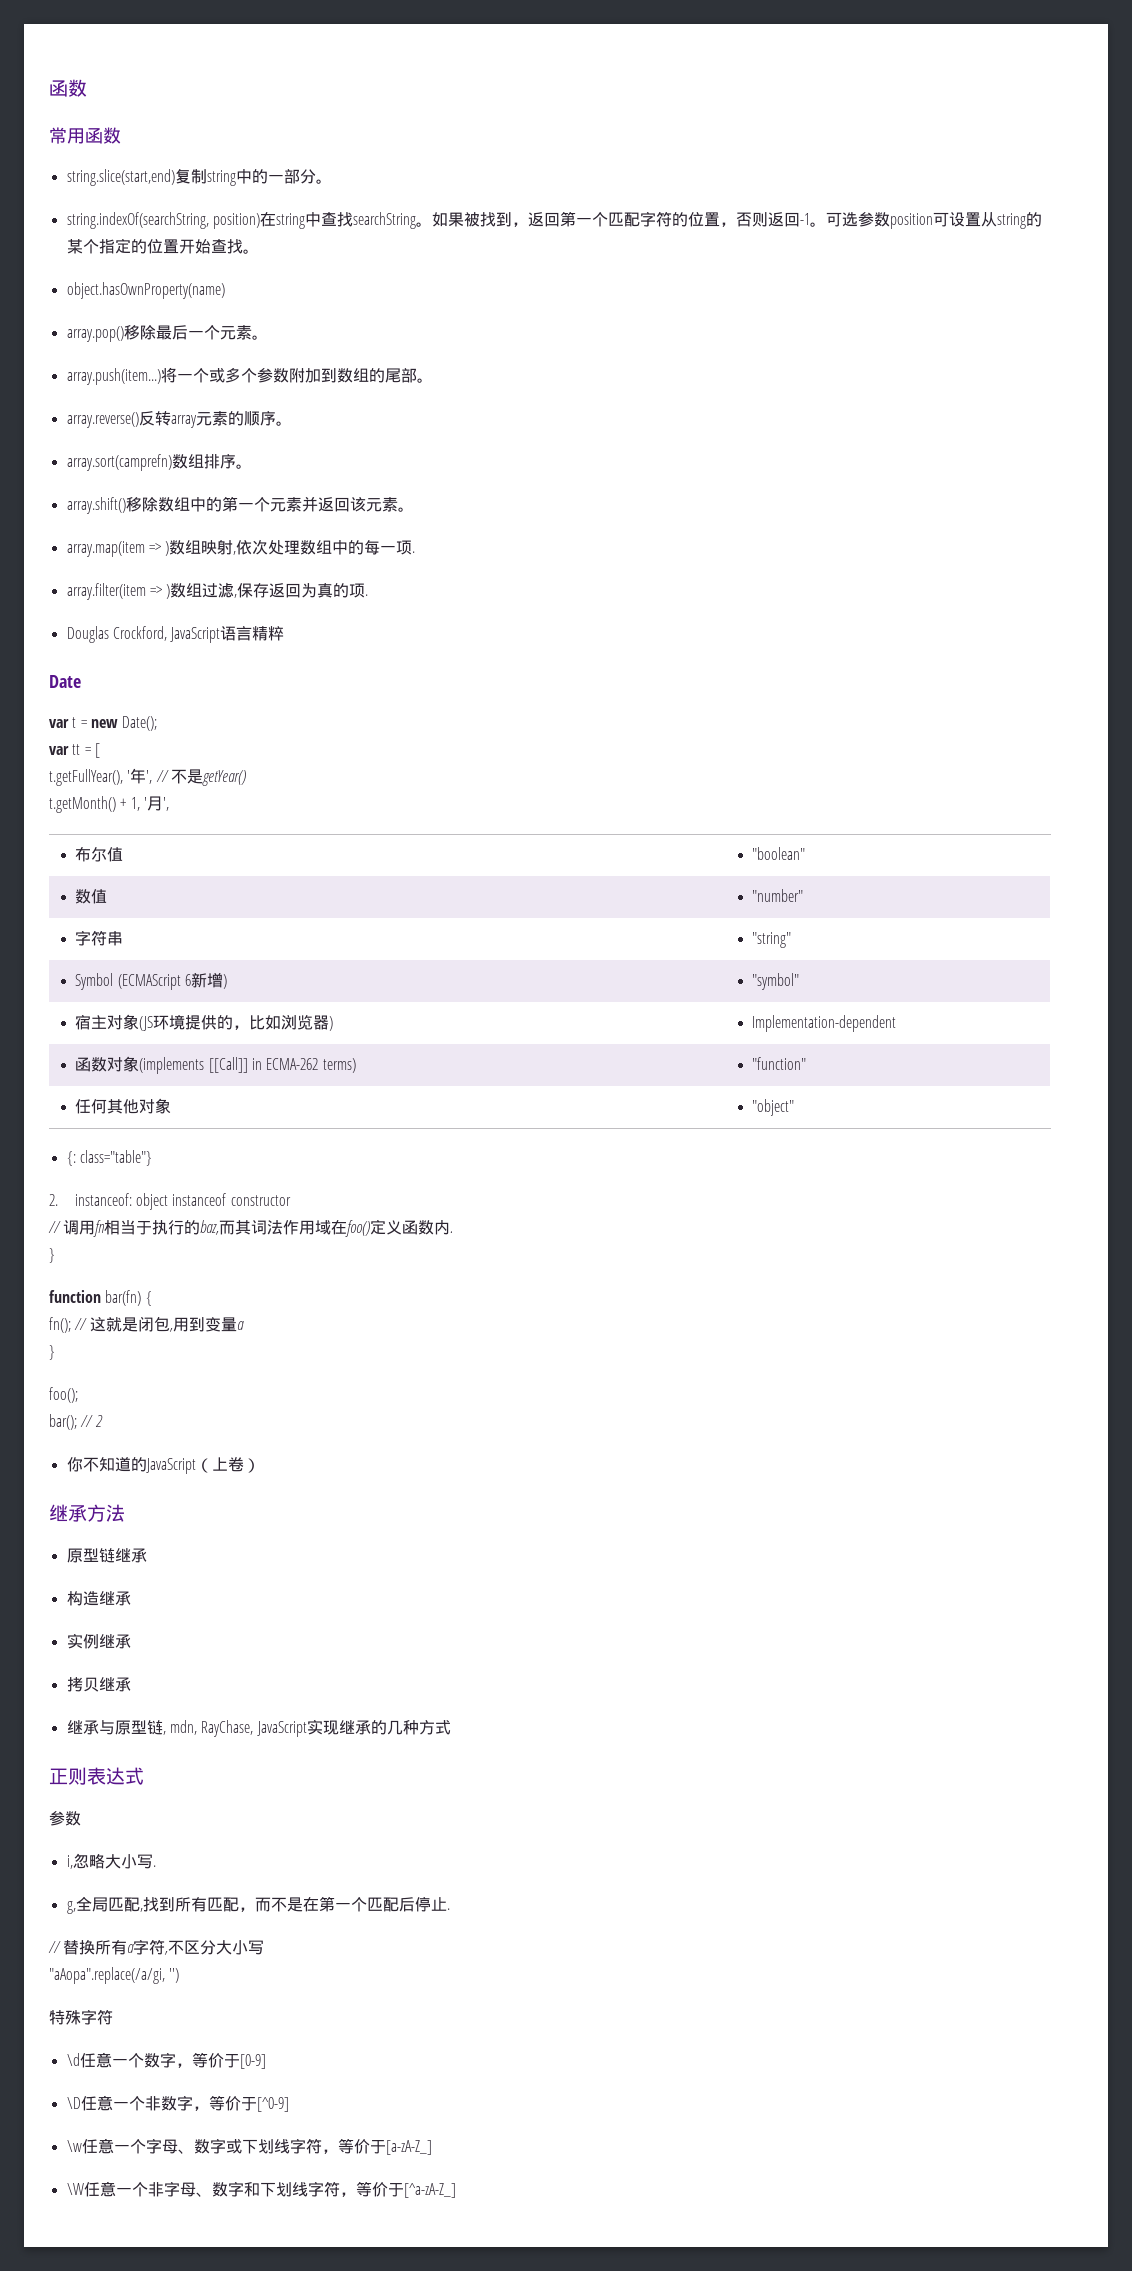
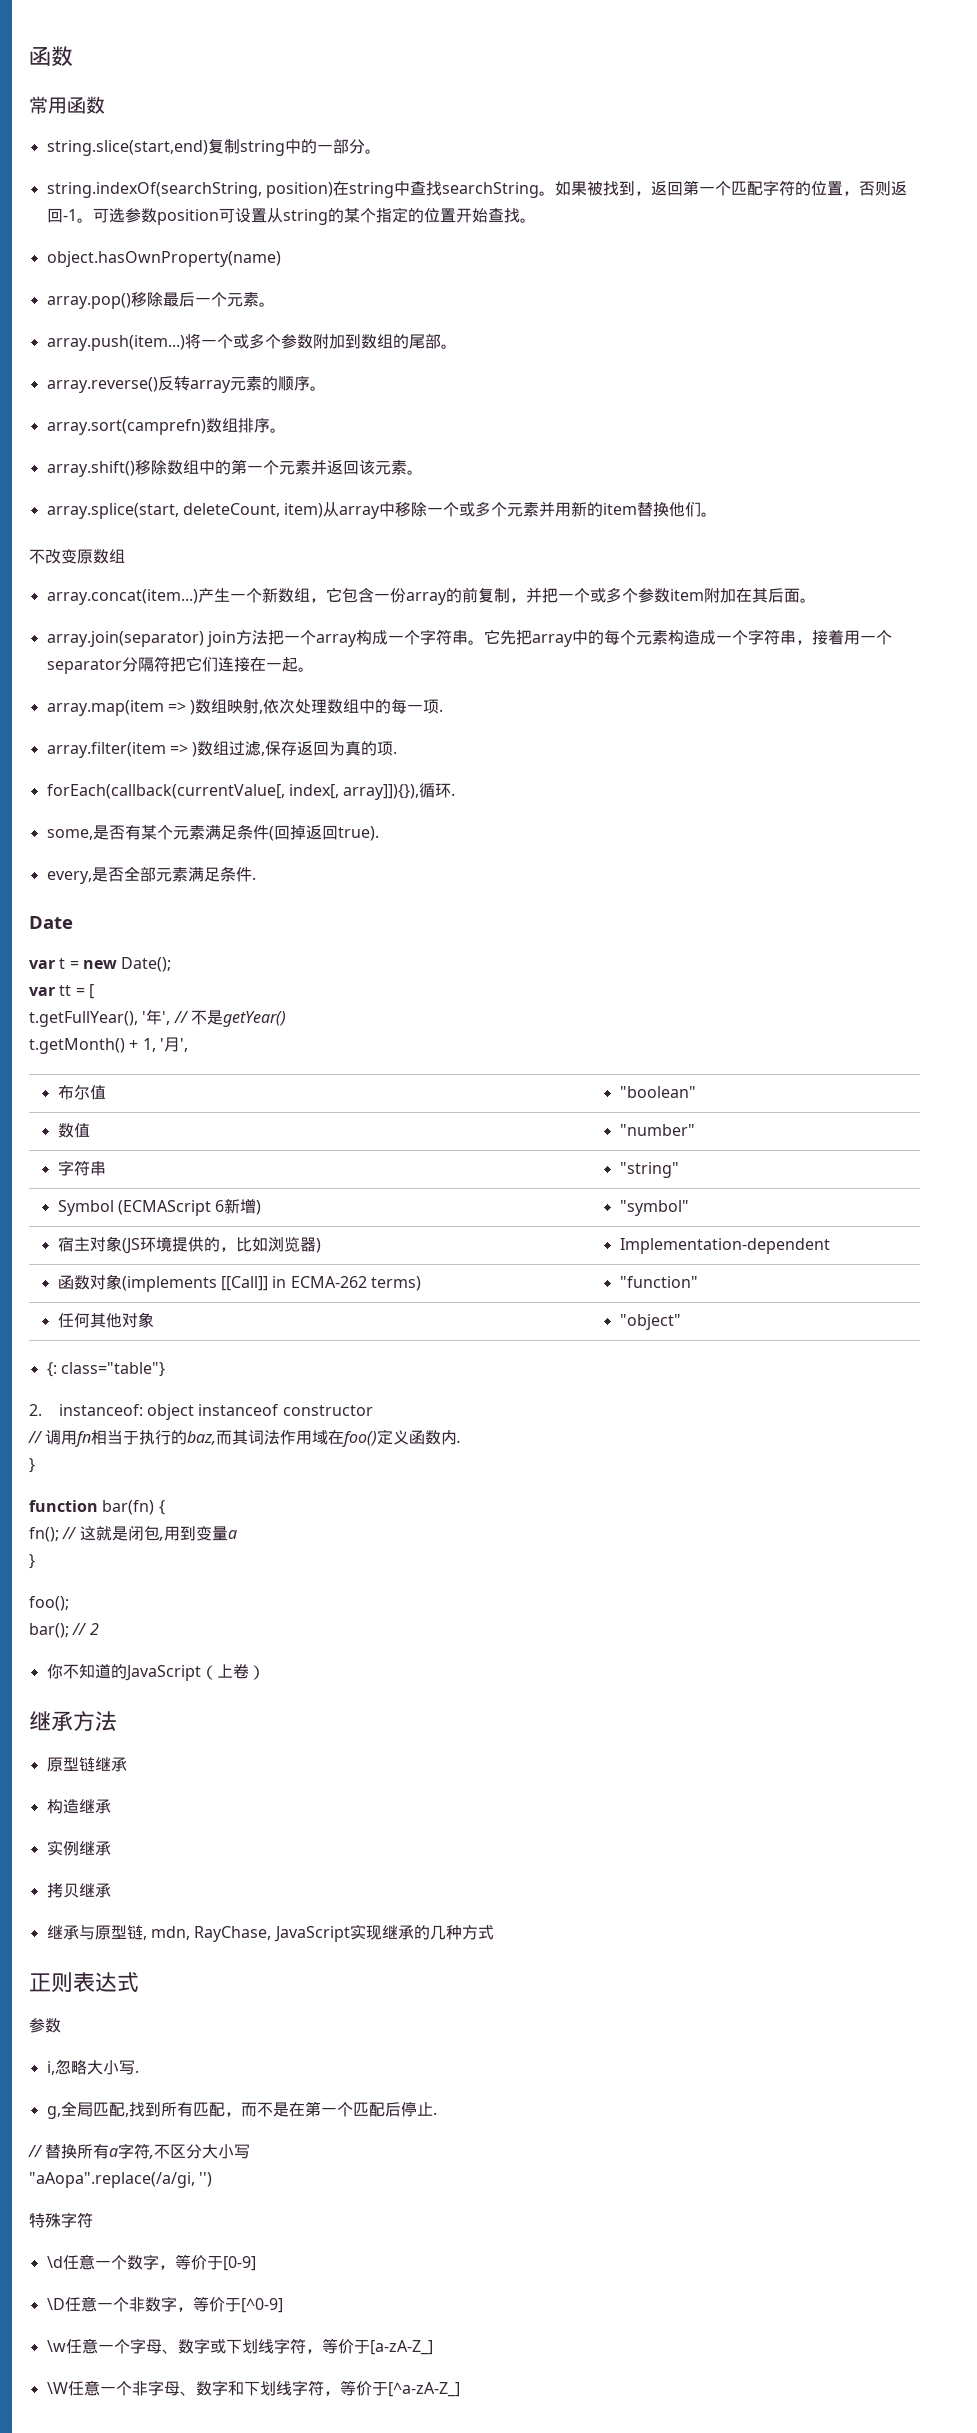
+ array.splice(start, deleteCount, item)从array中移除一个或多个元素并用新的item替换他们。
+ 不改变原数组
+ array.concat(item...)产生一个新数组，它包含一份array的前复制，并把一个或多个参数item附加在其后面。
+ array.join(separator) join方法把一个array构成一个字符串。它先把array中的每个元素构造成一个字符串，接着用一个separator分隔符把它们连接在一起。
- Douglas Crockford, JavaScript语言精粹
+ forEach(callback(currentValue[, index[, array]]){}),循环.
+ some,是否有某个元素满足条件(回掉返回true).
+ every,是否全部元素满足条件.

